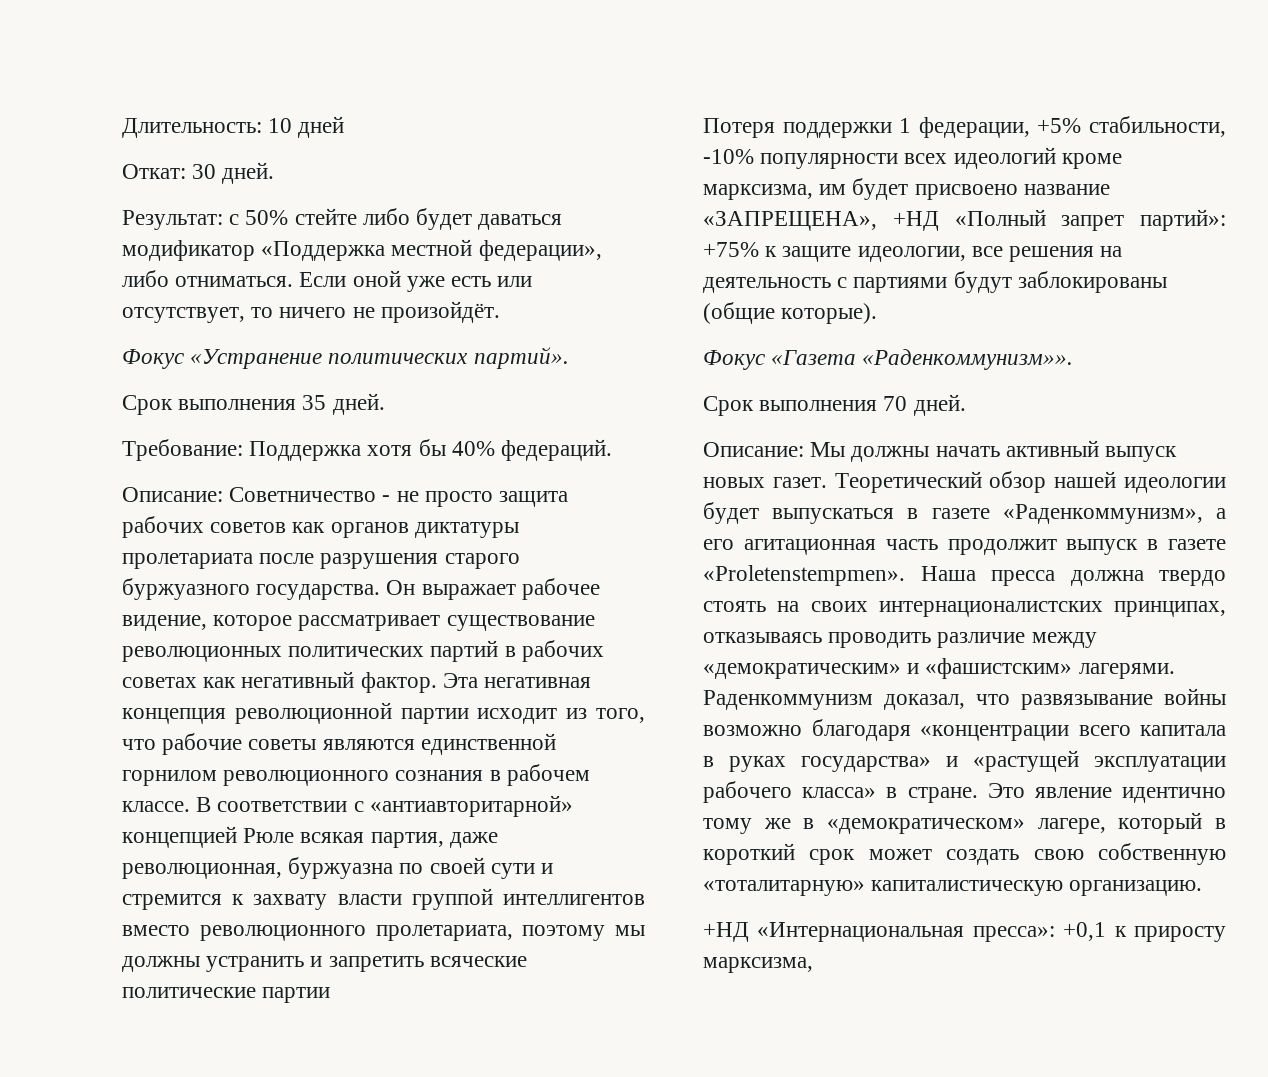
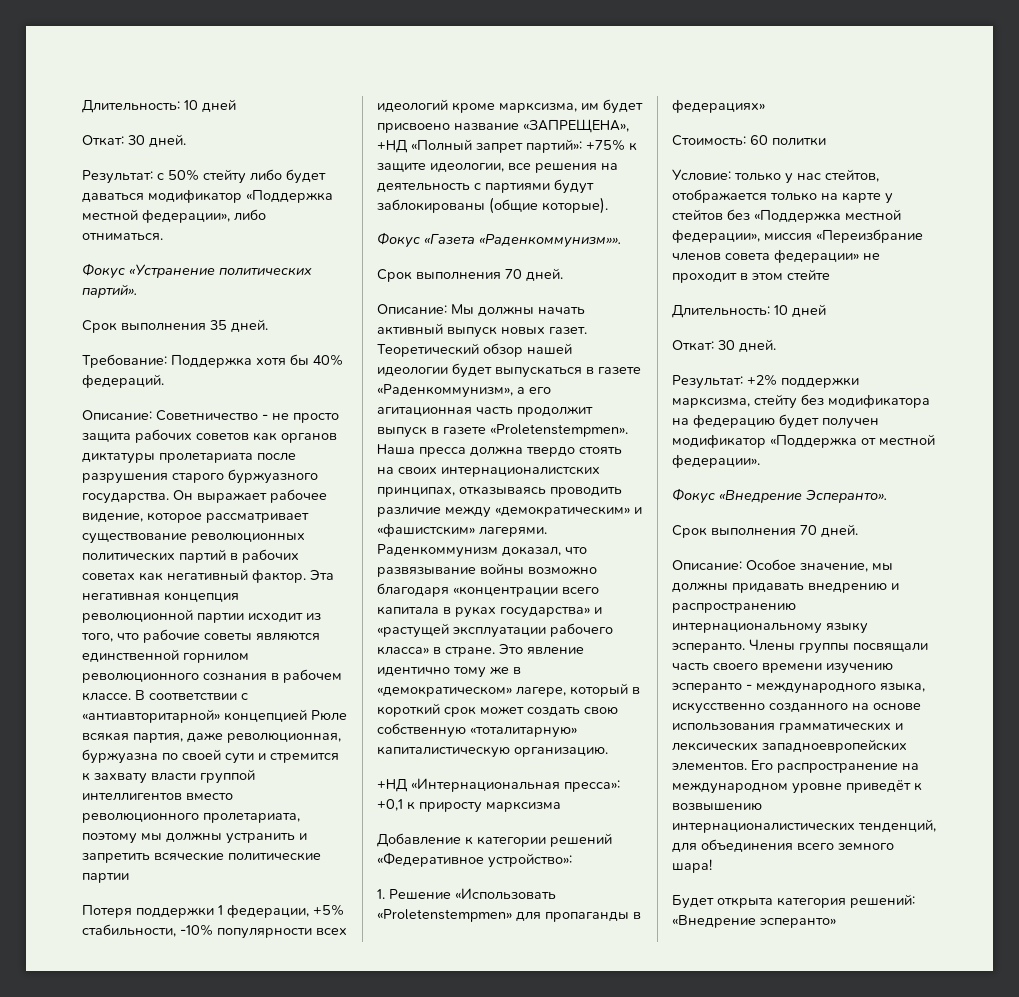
- Результат: с 50% стейте либо будет даваться модификатор «Поддержка местной федерации», либо отниматься. Если оной уже есть или отсутствует, то ничего не произойдёт.
+ Результат: с 50% стейту либо будет даваться модификатор «Поддержка местной федерации», либо отниматься.
- +НД «Интернациональная пресса»: +0,1 к приросту марксизма,
+ +НД «Интернациональная пресса»: +0,1 к приросту марксизма
+ Добавление к категории решений «Федеративное устройство»:
+ 1. Решение «Использовать «Proletenstempmen» для пропаганды в федерациях»
+ Стоимость: 60 политки
+ Условие: только у нас стейтов, отображается только на карте у стейтов без «Поддержка местной федерации», миссия «Переизбрание членов совета федерации» не проходит в этом стейте
+ Длительность: 10 дней
+ Откат: 30 дней.
+ Результат: +2% поддержки марксизма, стейту без модификатора на федерацию будет получен модификатор «Поддержка от местной федерации».
+ Фокус «Внедрение Эсперанто».
+ Срок выполнения 70 дней.
+ Описание: Особое значение, мы должны придавать внедрению и распространению интернациональному языку эсперанто. Члены группы посвящали часть своего времени изучению эсперанто - международного языка, искусственно созданного на основе использования грамматических и лексических западноевропейских элементов. Его распространение на международном уровне приведёт к возвышению интернационалистических тенденций, для объединения всего земного шара!
+ Будет открыта категория решений: «Внедрение эсперанто»

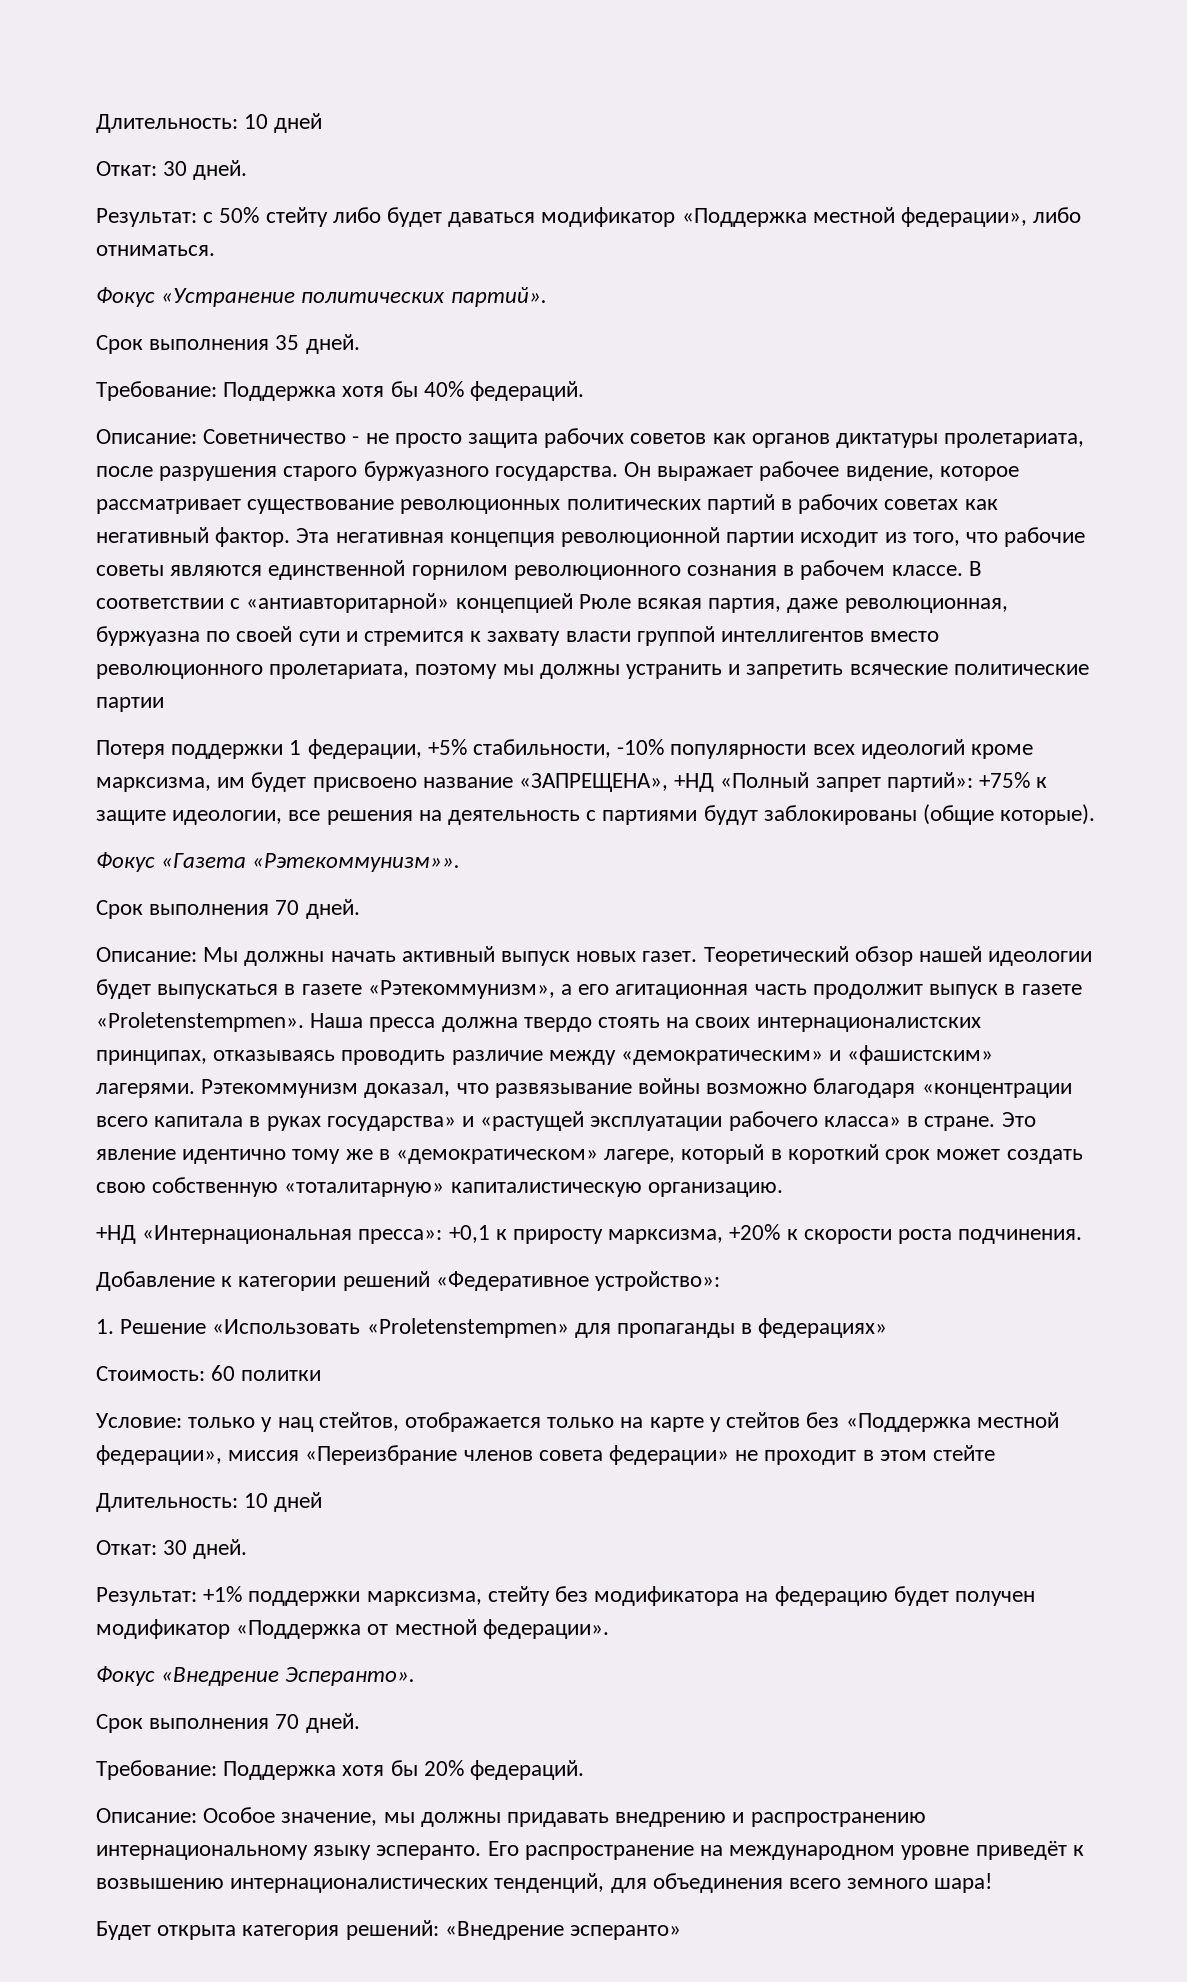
- Описание: Советничество - не просто защита рабочих советов как органов диктатуры пролетариата после разрушения старого буржуазного государства.
+ Описание: Советничество - не просто защита рабочих советов как органов диктатуры пролетариата, после разрушения старого буржуазного государства.
- Фокус «Газета «Раденкоммунизм»».
+ Фокус «Газета «Рэтекоммунизм»».
- Теоретический обзор нашей идеологии будет выпускаться в газете «Раденкоммунизм», а его агитационная часть продолжит выпуск в газете «Proletenstempmen».
+ Теоретический обзор нашей идеологии будет выпускаться в газете «Рэтекоммунизм», а его агитационная часть продолжит выпуск в газете «Proletenstempmen».
- Раденкоммунизм доказал, что развязывание войны возможно благодаря «концентрации всего капитала в руках государства» и «растущей эксплуатации рабочего класса» в стране.
+ Рэтекоммунизм доказал, что развязывание войны возможно благодаря «концентрации всего капитала в руках государства» и «растущей эксплуатации рабочего класса» в стране.
- +НД «Интернациональная пресса»: +0,1 к приросту марксизма
+ +НД «Интернациональная пресса»: +0,1 к приросту марксизма, +20% к скорости роста подчинения.
- Условие: только у нас стейтов, отображается только на карте у стейтов без «Поддержка местной федерации», миссия «Переизбрание членов совета федерации» не проходит в этом стейте
+ Условие: только у нац стейтов, отображается только на карте у стейтов без «Поддержка местной федерации», миссия «Переизбрание членов совета федерации» не проходит в этом стейте
- Результат: +2% поддержки марксизма, стейту без модификатора на федерацию будет получен модификатор «Поддержка от местной федерации».
+ Результат: +1% поддержки марксизма, стейту без модификатора на федерацию будет получен модификатор «Поддержка от местной федерации».
+ Требование: Поддержка хотя бы 20% федераций.
- Члены группы посвящали часть своего времени изучению эсперанто - международного языка, искусственно созданного на основе использования грамматических и лексических западноевропейских элементов.

